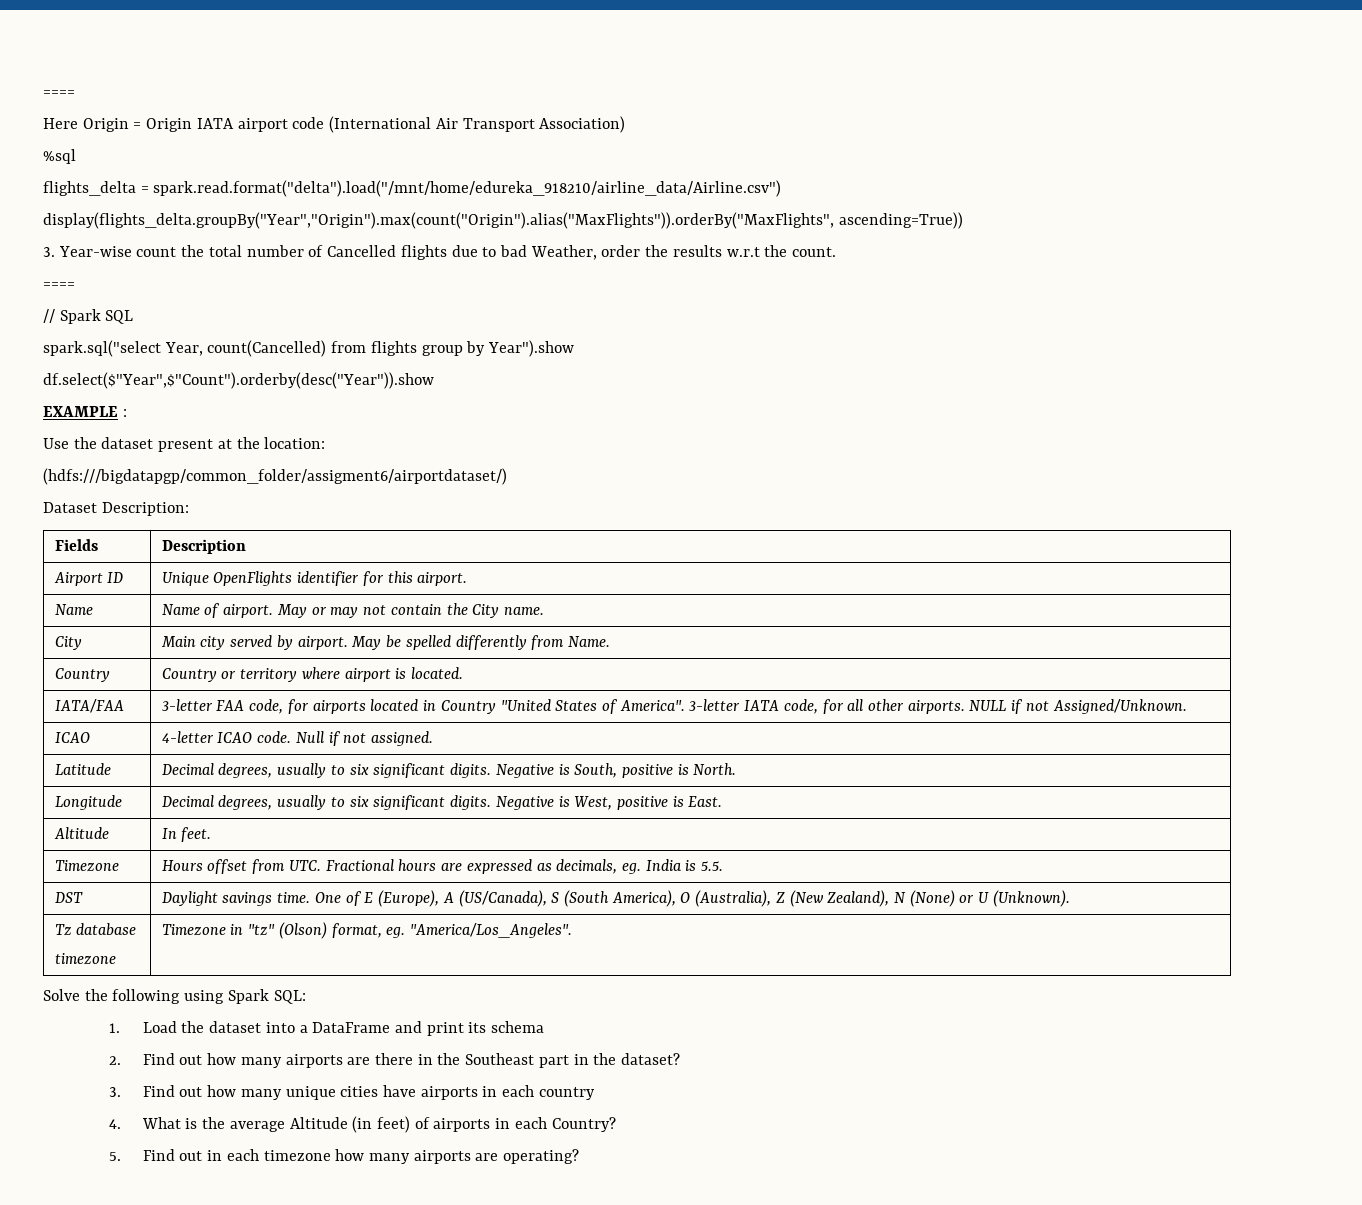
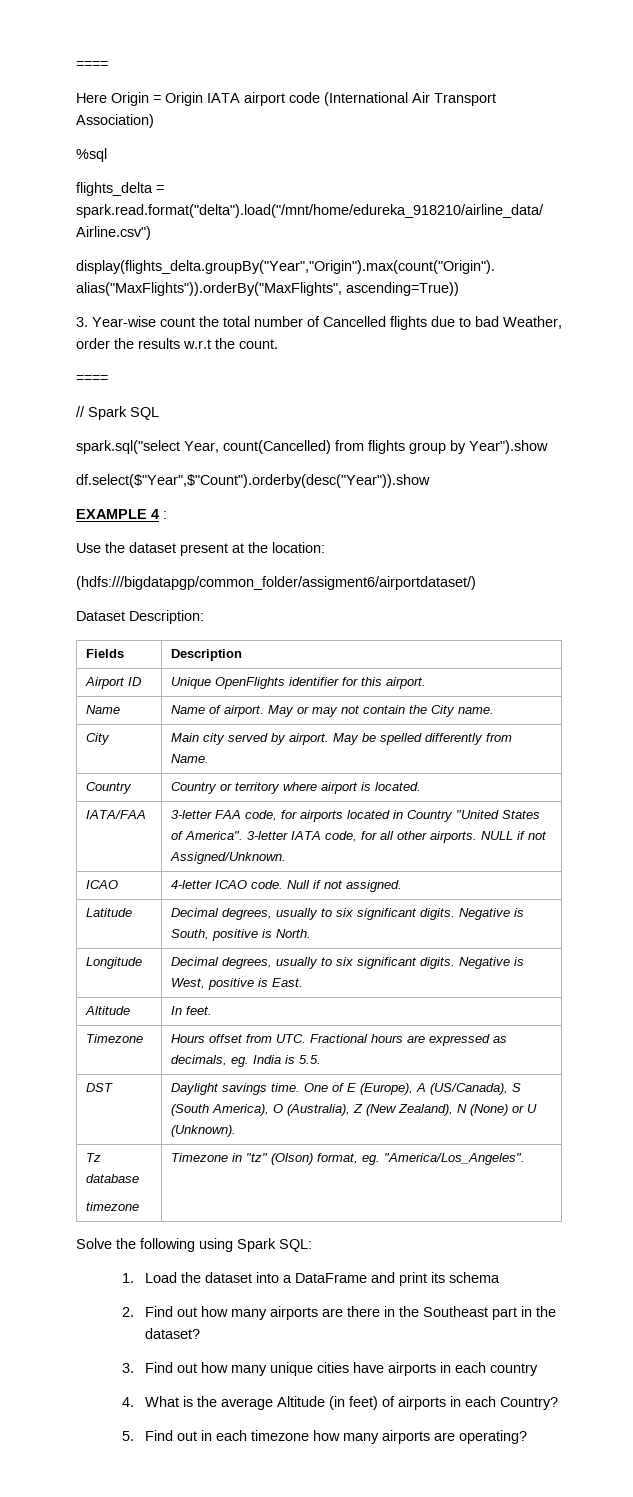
- EXAMPLE :
+ EXAMPLE 4 :

